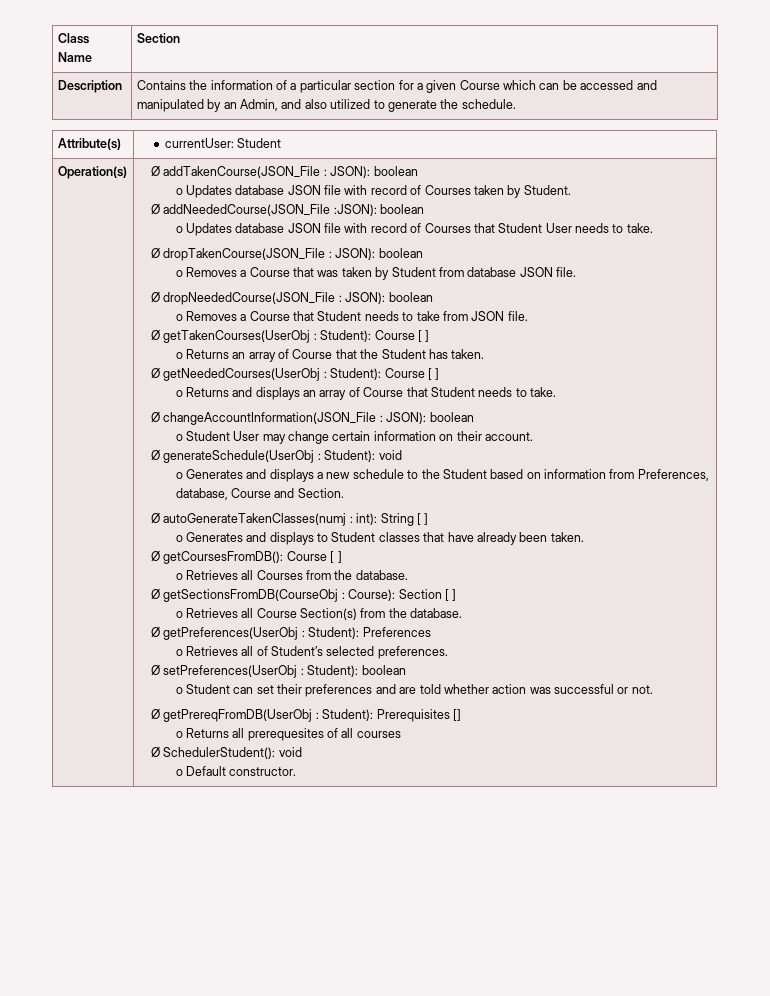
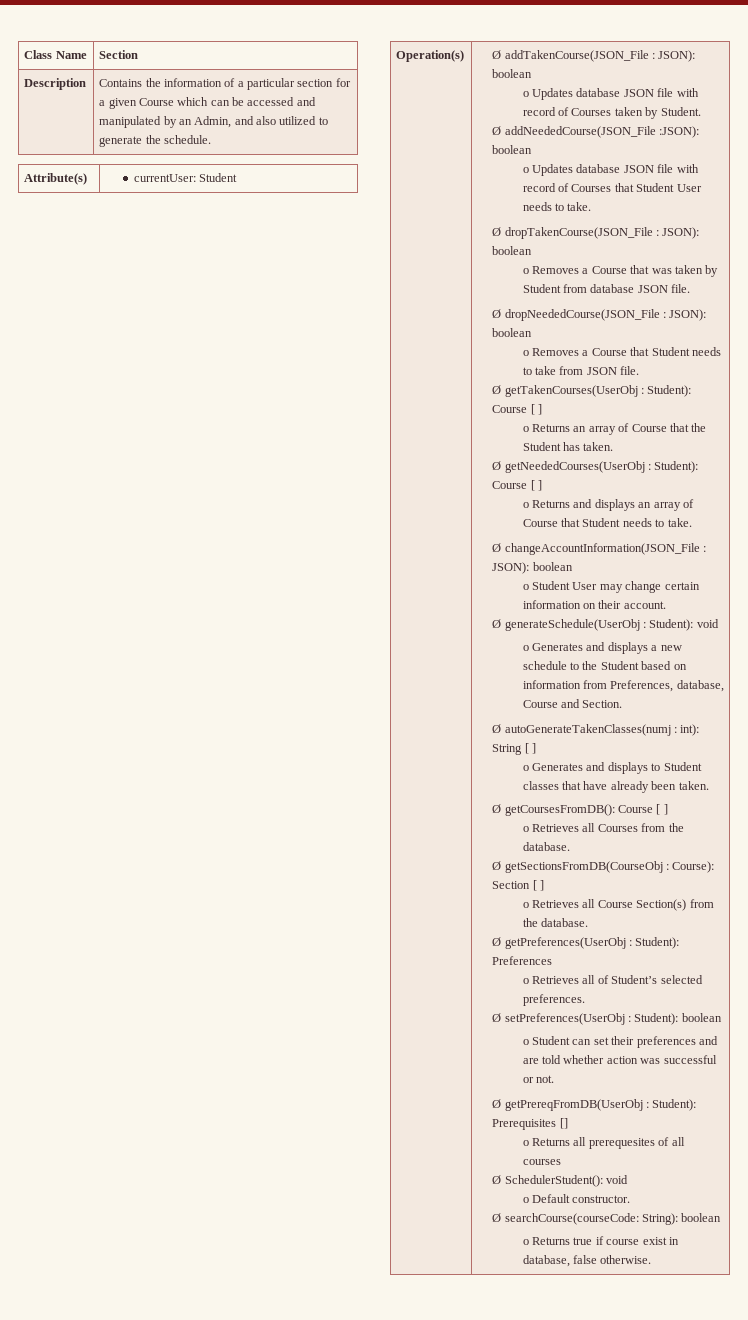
+ Ø searchCourse(courseCode: String): boolean
+ o Returns true if course exist in database, false otherwise.

